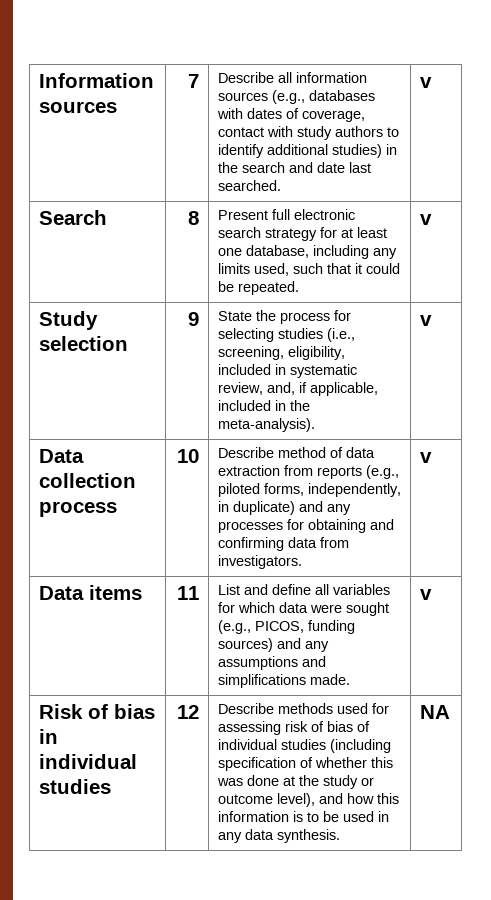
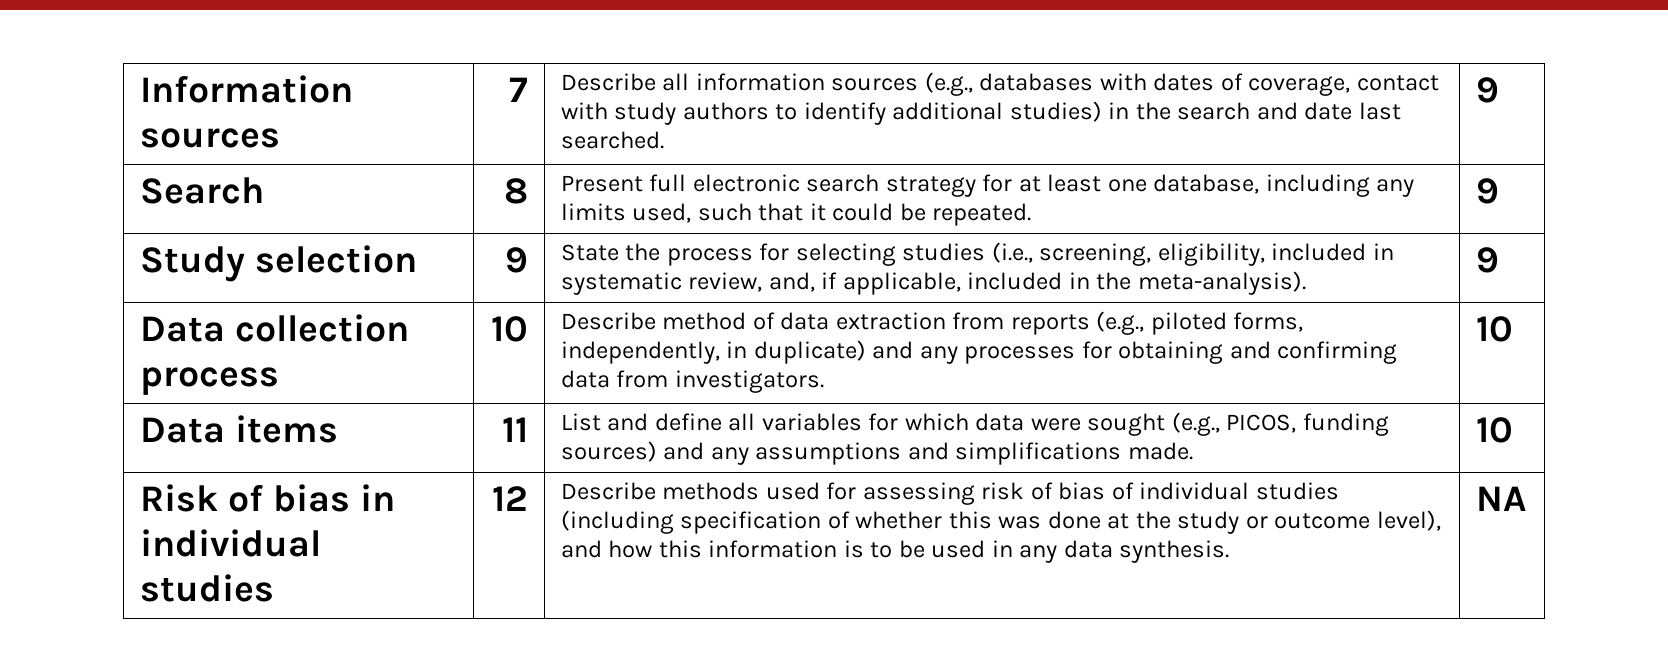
- Information sources | 7 | Describe all information sources (e.g., databases with dates of coverage, contact with study authors to identify additional studies) in the search and date last searched. | v
+ Information sources | 7 | Describe all information sources (e.g., databases with dates of coverage, contact with study authors to identify additional studies) in the search and date last searched. | 9
- Search | 8 | Present full electronic search strategy for at least one database, including any limits used, such that it could be repeated. | v
+ Search | 8 | Present full electronic search strategy for at least one database, including any limits used, such that it could be repeated. | 9
- Study selection | 9 | State the process for selecting studies (i.e., screening, eligibility, included in systematic review, and, if applicable, included in the meta-analysis). | v
+ Study selection | 9 | State the process for selecting studies (i.e., screening, eligibility, included in systematic review, and, if applicable, included in the meta-analysis). | 9
- Data collection process | 10 | Describe method of data extraction from reports (e.g., piloted forms, independently, in duplicate) and any processes for obtaining and confirming data from investigators. | v
+ Data collection process | 10 | Describe method of data extraction from reports (e.g., piloted forms, independently, in duplicate) and any processes for obtaining and confirming data from investigators. | 10
- Data items | 11 | List and define all variables for which data were sought (e.g., PICOS, funding sources) and any assumptions and simplifications made. | v
+ Data items | 11 | List and define all variables for which data were sought (e.g., PICOS, funding sources) and any assumptions and simplifications made. | 10

